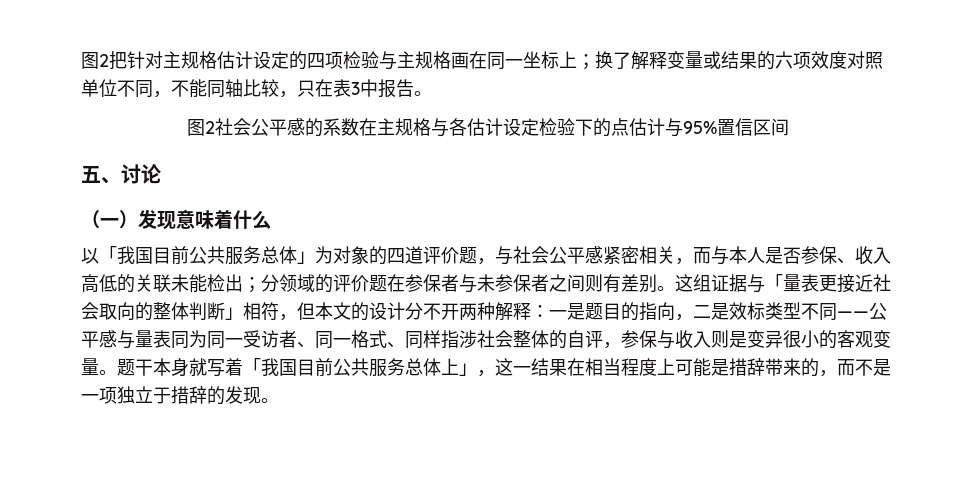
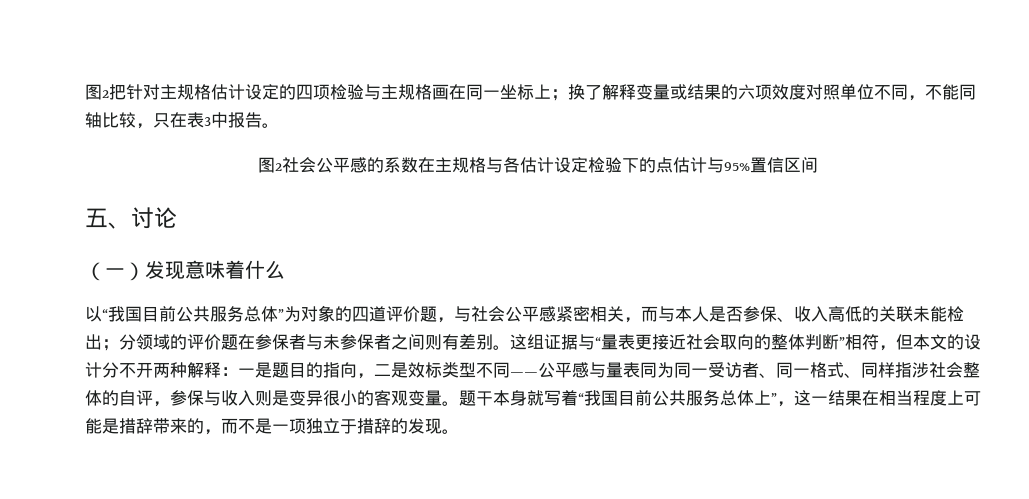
- 以「我国目前公共服务总体」为对象的四道评价题，与社会公平感紧密相关，而与本人是否参保、收入高低的关联未能检出；分领域的评价题在参保者与未参保者之间则有差别。
+ 以“我国目前公共服务总体”为对象的四道评价题，与社会公平感紧密相关，而与本人是否参保、收入高低的关联未能检出；分领域的评价题在参保者与未参保者之间则有差别。
- 这组证据与「量表更接近社会取向的整体判断」相符，但本文的设计分不开两种解释：一是题目的指向，二是效标类型不同——公平感与量表同为同一受访者、同一格式、同样指涉社会整体的自评，参保与收入则是变异很小的客观变量。
+ 这组证据与“量表更接近社会取向的整体判断”相符，但本文的设计分不开两种解释：一是题目的指向，二是效标类型不同——公平感与量表同为同一受访者、同一格式、同样指涉社会整体的自评，参保与收入则是变异很小的客观变量。
- 题干本身就写着「我国目前公共服务总体上」，这一结果在相当程度上可能是措辞带来的，而不是一项独立于措辞的发现。
+ 题干本身就写着“我国目前公共服务总体上”，这一结果在相当程度上可能是措辞带来的，而不是一项独立于措辞的发现。

